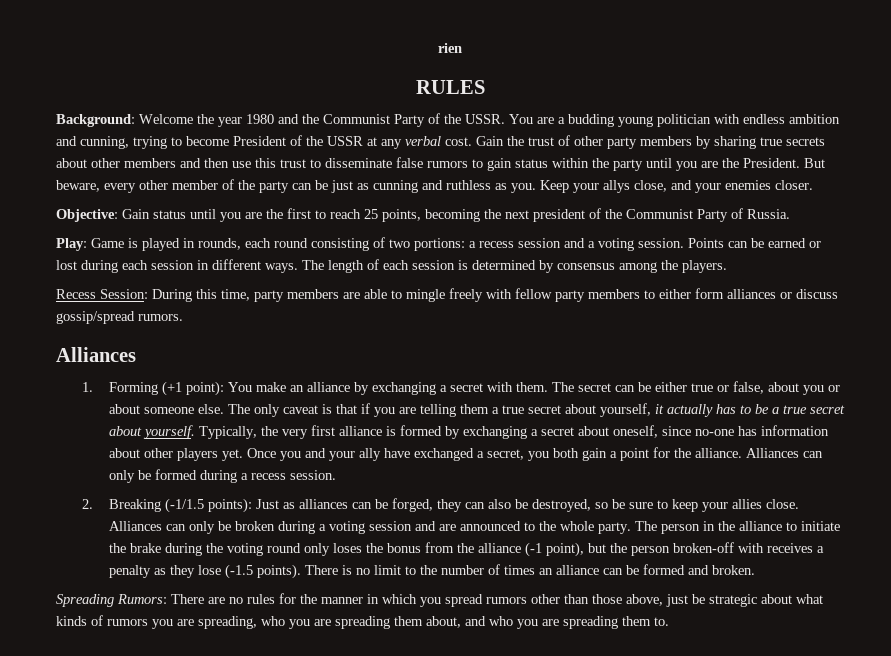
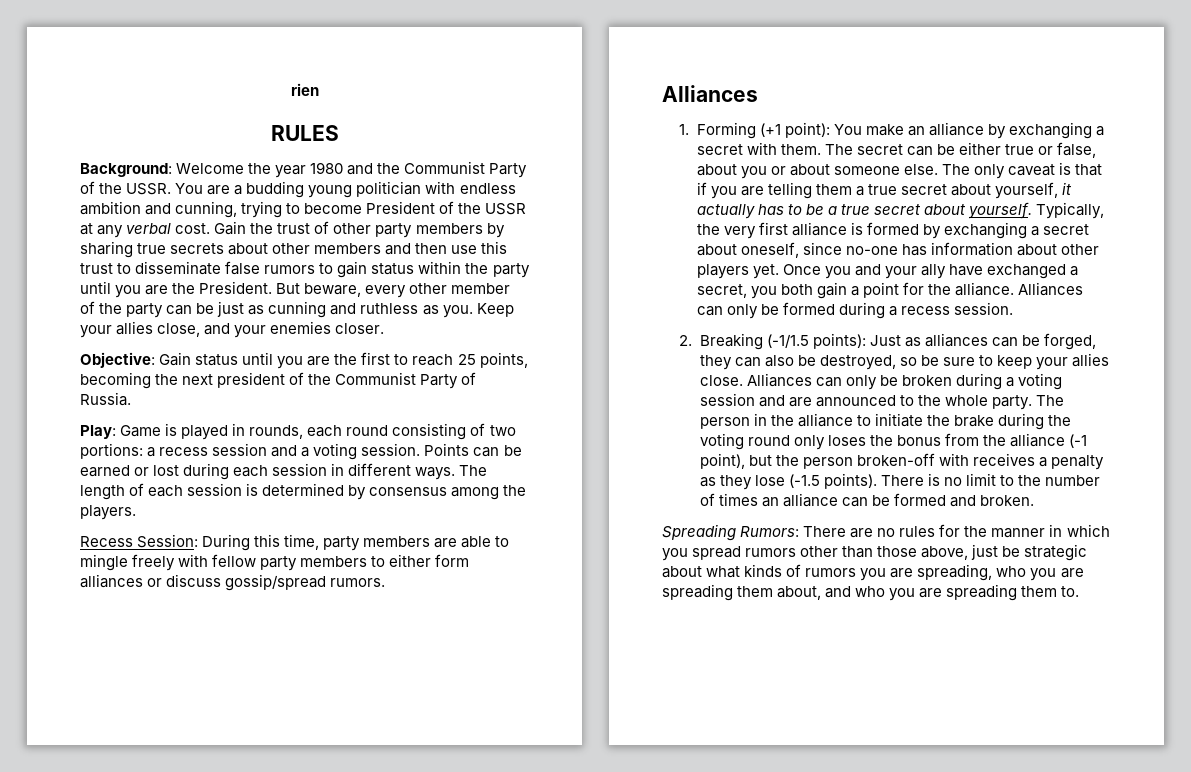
- Keep your allys close, and your enemies closer.
+ Keep your allies close, and your enemies closer.

